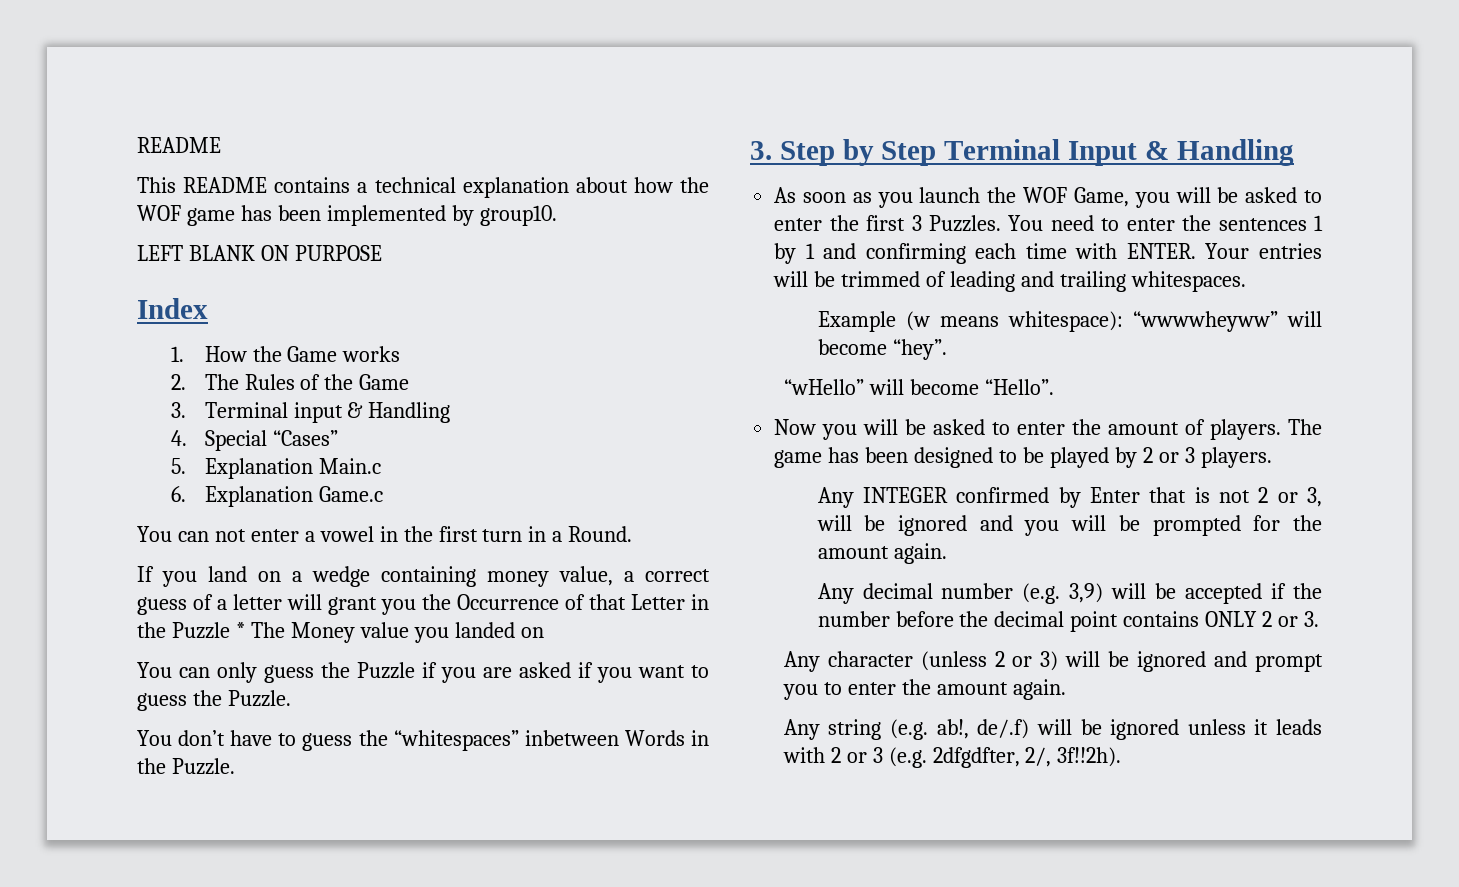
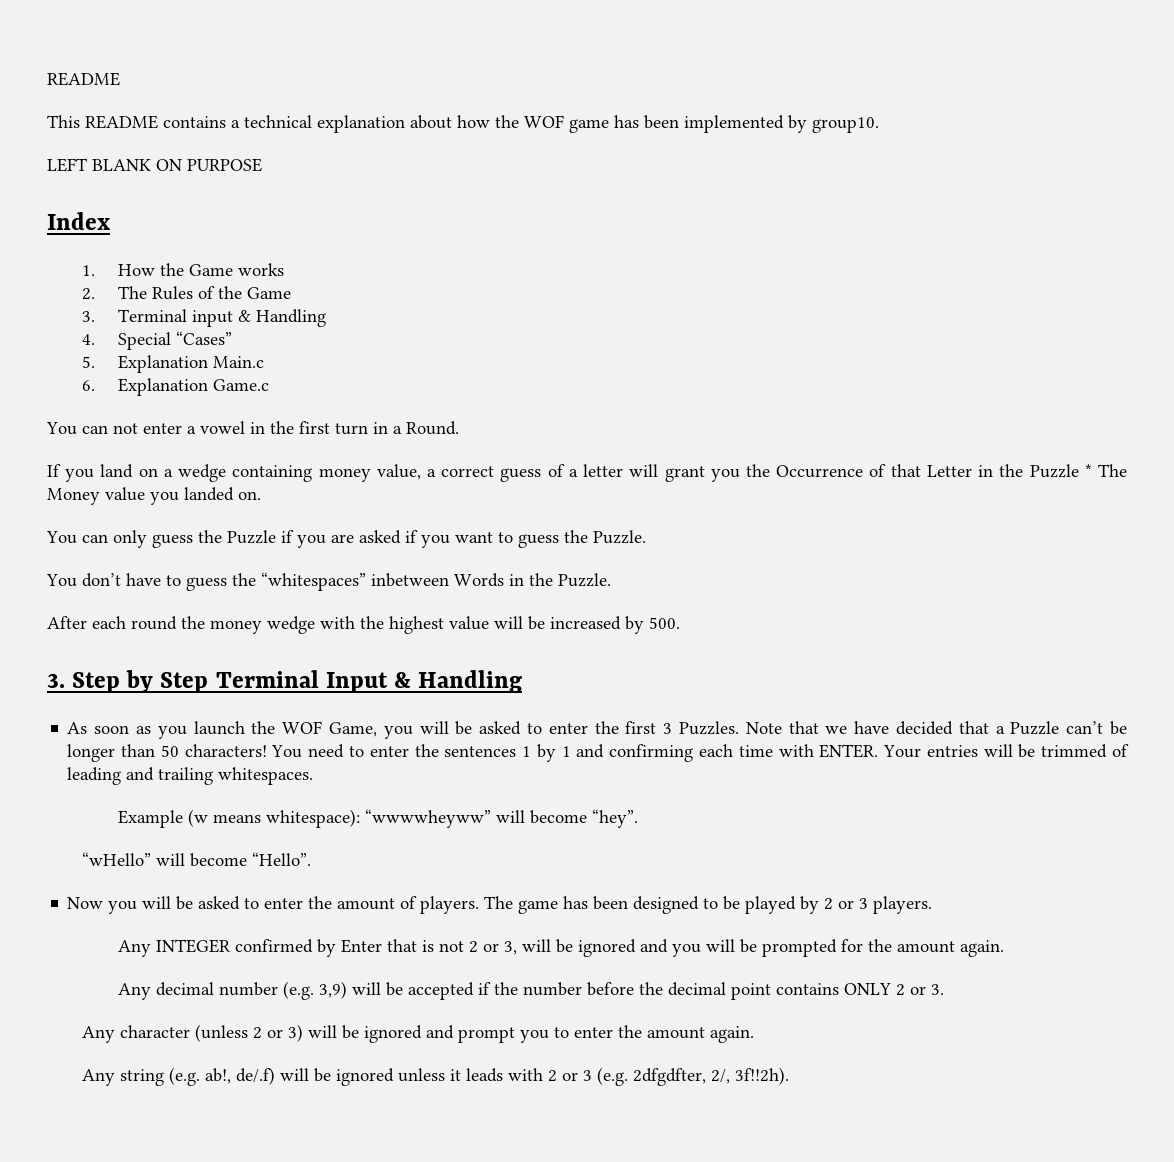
- If you land on a wedge containing money value, a correct guess of a letter will grant you the Occurrence of that Letter in the Puzzle * The Money value you landed on
+ If you land on a wedge containing money value, a correct guess of a letter will grant you the Occurrence of that Letter in the Puzzle * The Money value you landed on.
+ After each round the money wedge with the highest value will be increased by 500.
+ Note that we have decided that a Puzzle can’t be longer than 50 characters!

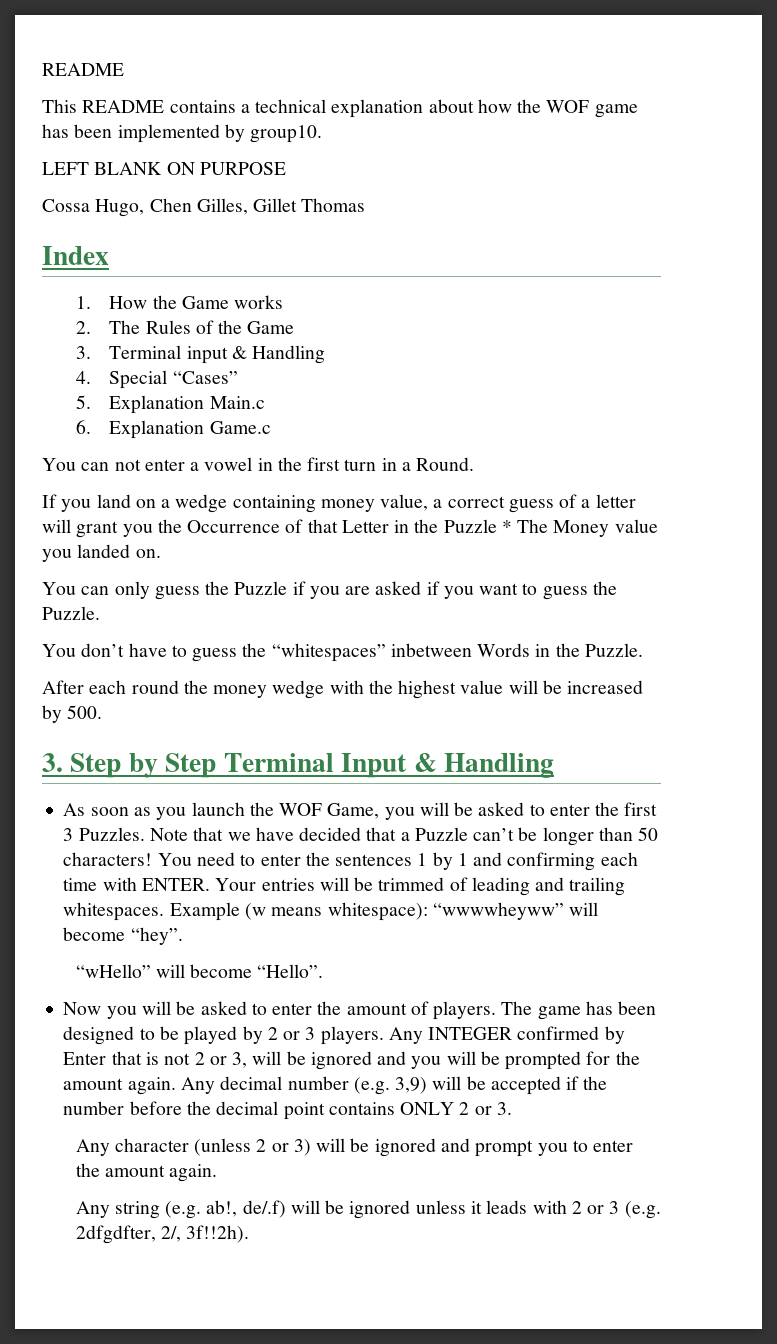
+ Cossa Hugo, Chen Gilles, Gillet Thomas
- Your entries will be trimmed of leading and trailing whitespaces.
- Example (w means whitespace): “wwwwheyww” will become “hey”.
+ Your entries will be trimmed of leading and trailing whitespaces. Example (w means whitespace): “wwwwheyww” will become “hey”.
- The game has been designed to be played by 2 or 3 players.
- Any INTEGER confirmed by Enter that is not 2 or 3, will be ignored and you will be prompted for the amount again.
- Any decimal number (e.g. 3,9) will be accepted if the number before the decimal point contains ONLY 2 or 3.
+ The game has been designed to be played by 2 or 3 players. Any INTEGER confirmed by Enter that is not 2 or 3, will be ignored and you will be prompted for the amount again. Any decimal number (e.g. 3,9) will be accepted if the number before the decimal point contains ONLY 2 or 3.

